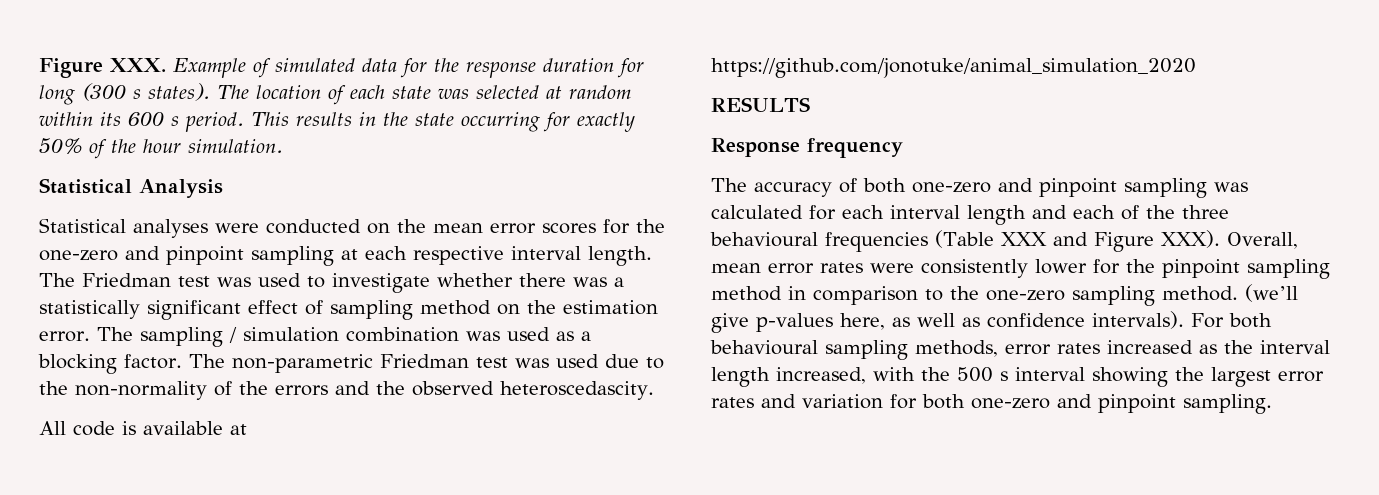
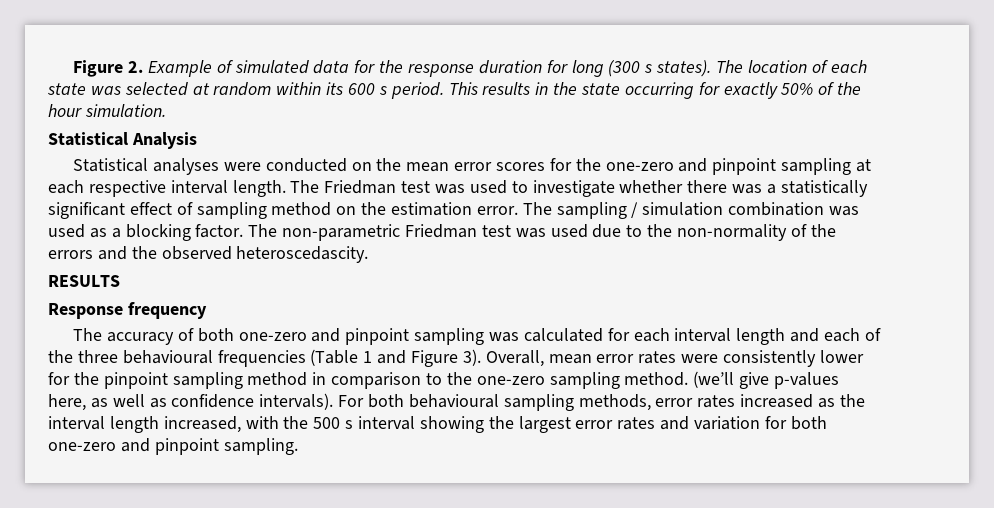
- Figure XXX. Example of simulated data for the response duration for long (300 s states).
+ Figure 2. Example of simulated data for the response duration for long (300 s states).
- All code is available at https://github.com/jonotuke/animal_simulation_2020
- The accuracy of both one-zero and pinpoint sampling was calculated for each interval length and each of the three behavioural frequencies (Table XXX and Figure XXX).
+ The accuracy of both one-zero and pinpoint sampling was calculated for each interval length and each of the three behavioural frequencies (Table 1 and Figure 3).

